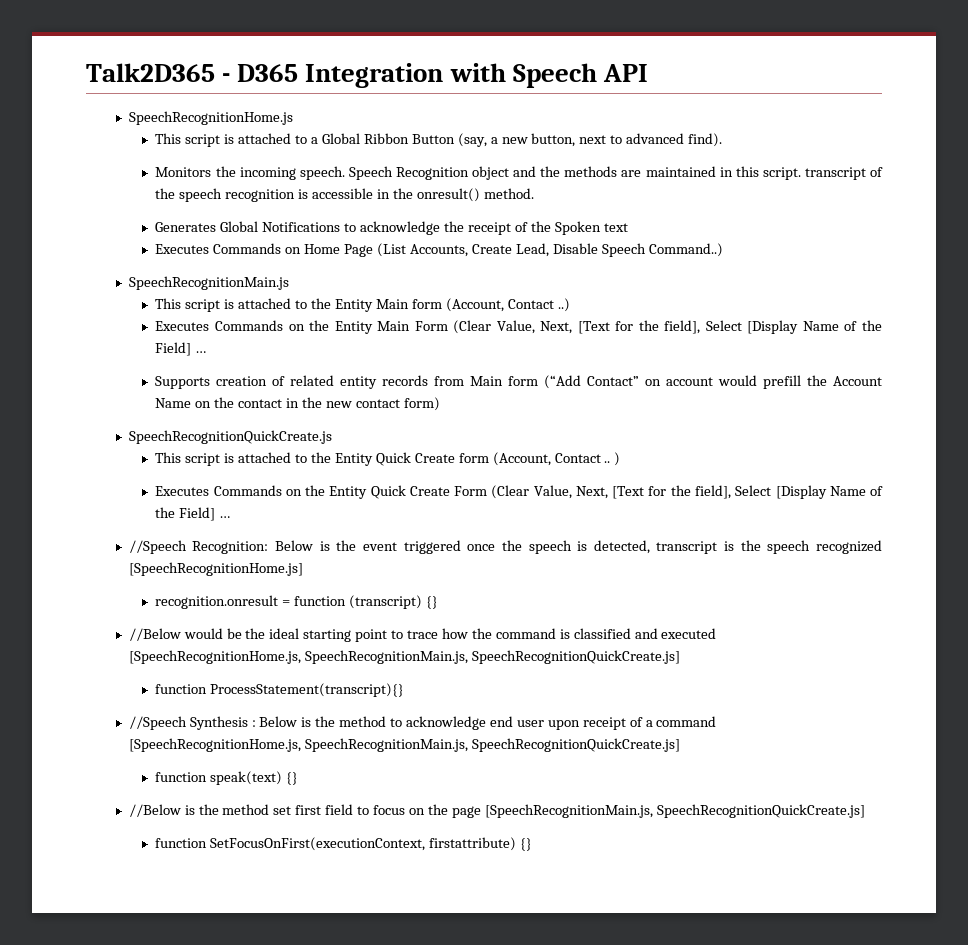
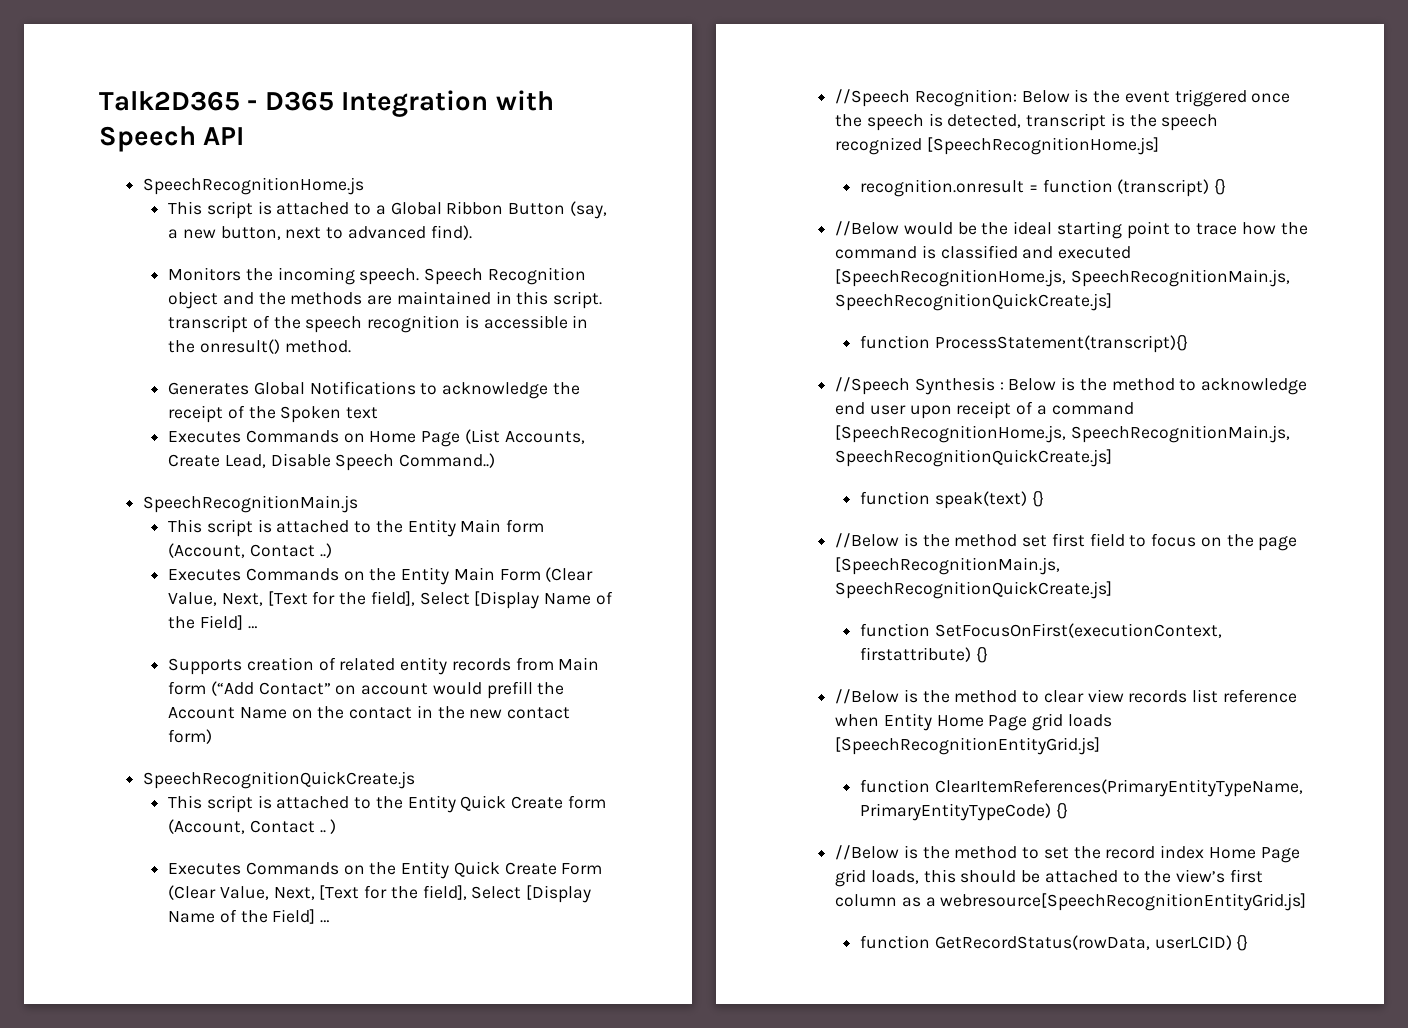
+ //Below is the method to clear view records list reference when Entity Home Page grid loads [SpeechRecognitionEntityGrid.js]
+ function ClearItemReferences(PrimaryEntityTypeName, PrimaryEntityTypeCode) {}
+ //Below is the method to set the record index Home Page grid loads, this should be attached to the view’s first column as a webresource[SpeechRecognitionEntityGrid.js]
+ function GetRecordStatus(rowData, userLCID) {}

